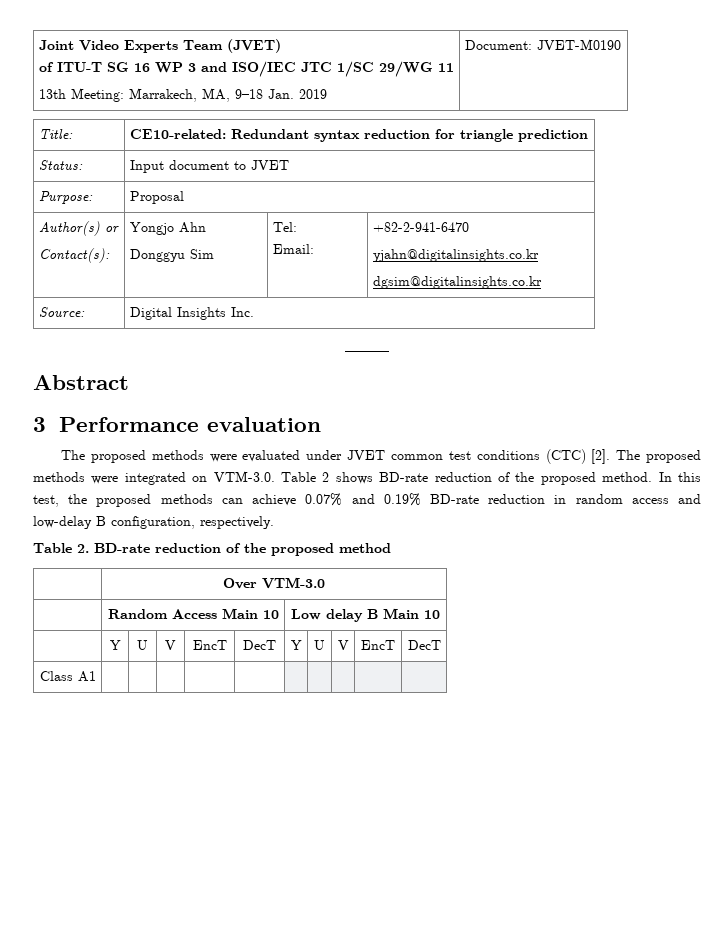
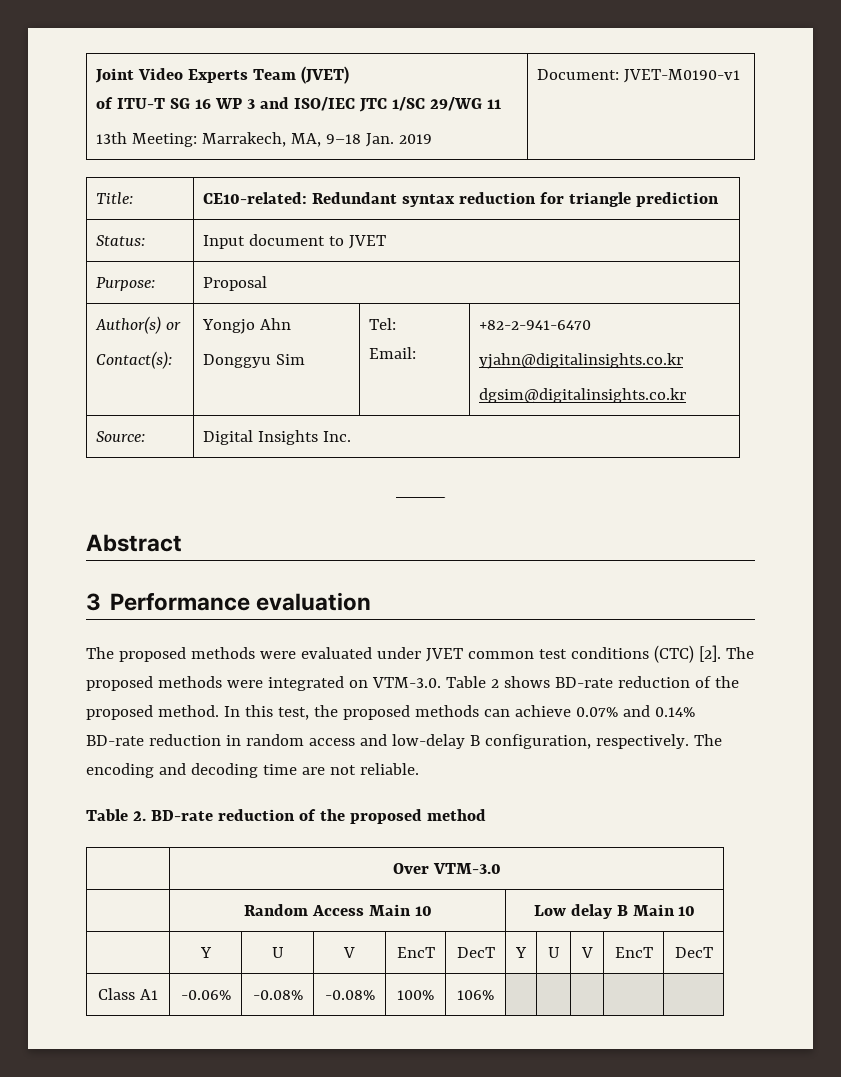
  Joint Video Experts Team (JVET)
  of ITU-T SG 16 WP 3 and ISO/IEC JTC 1/SC 29/WG 11
- 13th Meeting: Marrakech, MA, 9–18 Jan. 2019 | Document: JVET-M0190
+ 13th Meeting: Marrakech, MA, 9–18 Jan. 2019 | Document: JVET-M0190-v1
- In this test, the proposed methods can achieve 0.07% and 0.19% BD-rate reduction in random access and low-delay B configuration, respectively.
+ In this test, the proposed methods can achieve 0.07% and 0.14% BD-rate reduction in random access and low-delay B configuration, respectively. The encoding and decoding time are not reliable.
- Class A1 | | | | | | | | | |
+ Class A1 | -0.06% | -0.08% | -0.08% | 100% | 106% | | | | |

